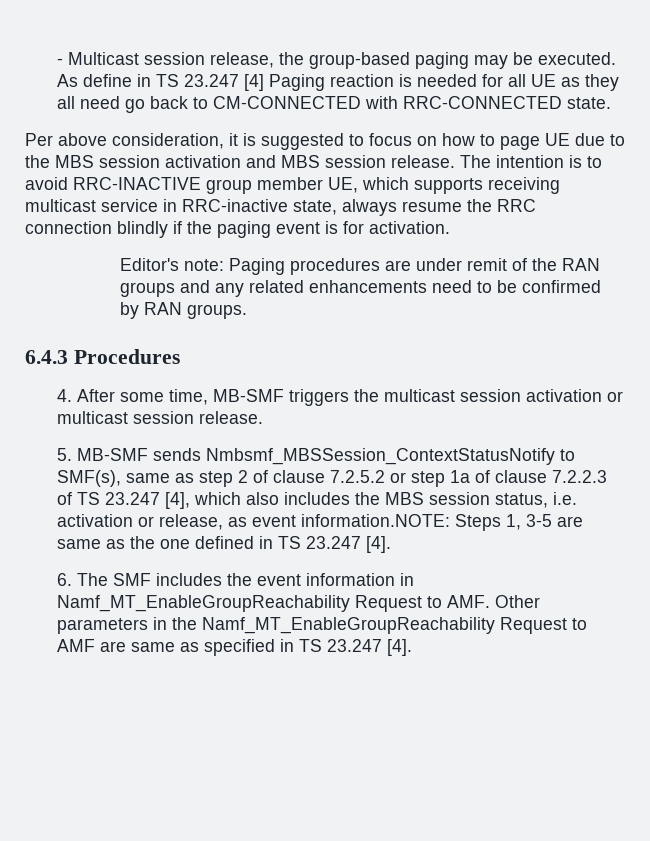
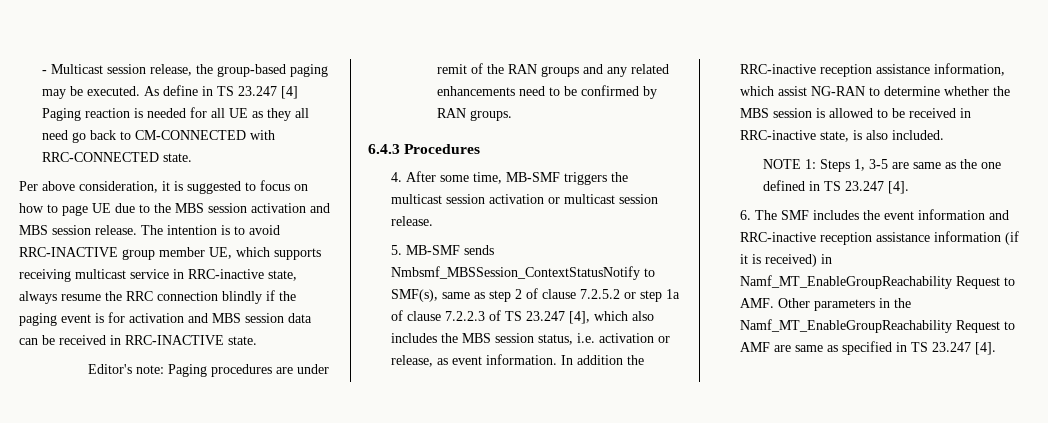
- The intention is to avoid RRC-INACTIVE group member UE, which supports receiving multicast service in RRC-inactive state, always resume the RRC connection blindly if the paging event is for activation.
+ The intention is to avoid RRC-INACTIVE group member UE, which supports receiving multicast service in RRC-inactive state, always resume the RRC connection blindly if the paging event is for activation and MBS session data can be received in RRC-INACTIVE state.
- 5. MB-SMF sends Nmbsmf_MBSSession_ContextStatusNotify to SMF(s), same as step 2 of clause 7.2.5.2 or step 1a of clause 7.2.2.3 of TS 23.247 [4], which also includes the MBS session status, i.e. activation or release, as event information.NOTE: Steps 1, 3-5 are same as the one defined in TS 23.247 [4].
+ 5. MB-SMF sends Nmbsmf_MBSSession_ContextStatusNotify to SMF(s), same as step 2 of clause 7.2.5.2 or step 1a of clause 7.2.2.3 of TS 23.247 [4], which also includes the MBS session status, i.e. activation or release, as event information. In addition the RRC-inactive reception assistance information, which assist NG-RAN to determine whether the MBS session is allowed to be received in RRC-inactive state, is also included.
+ NOTE 1: Steps 1, 3-5 are same as the one defined in TS 23.247 [4].
- 6. The SMF includes the event information in Namf_MT_EnableGroupReachability Request to AMF. Other parameters in the Namf_MT_EnableGroupReachability Request to AMF are same as specified in TS 23.247 [4].
+ 6. The SMF includes the event information and RRC-inactive reception assistance information (if it is received) in Namf_MT_EnableGroupReachability Request to AMF. Other parameters in the Namf_MT_EnableGroupReachability Request to AMF are same as specified in TS 23.247 [4].

